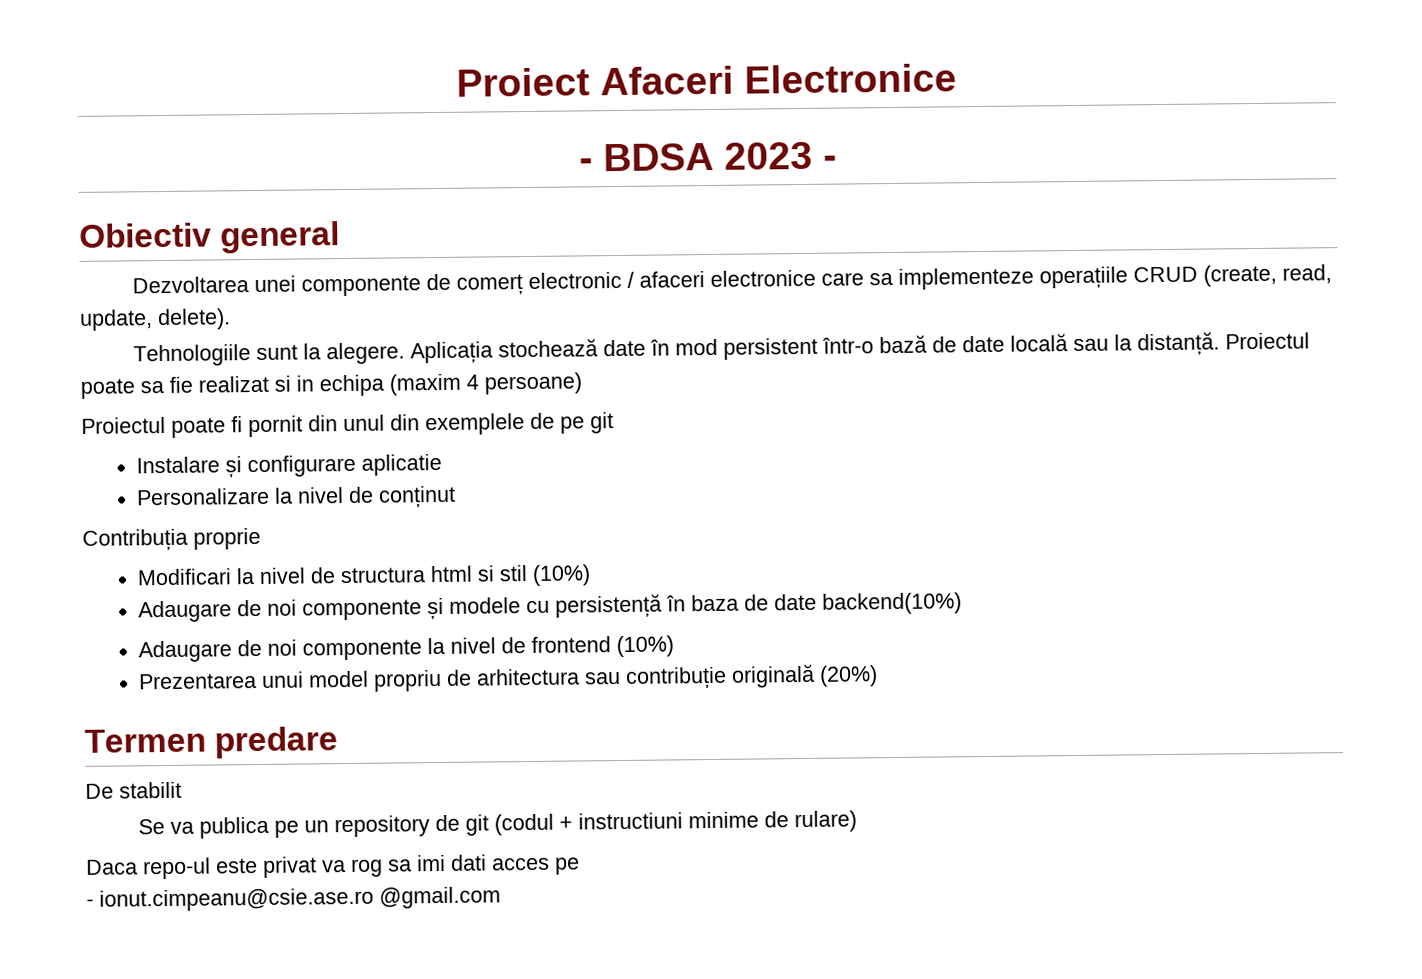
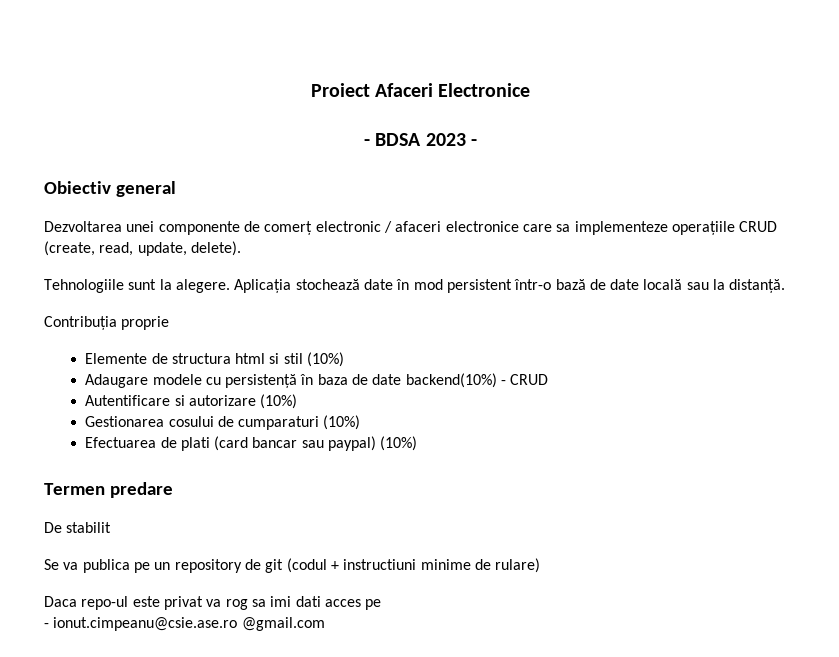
- Proiectul poate sa fie realizat si in echipa (maxim 4 persoane)
- Proiectul poate fi pornit din unul din exemplele de pe git
- Instalare și configurare aplicatie
- Personalizare la nivel de conținut
- Modificari la nivel de structura html si stil (10%)
+ Elemente de structura html si stil (10%)
- Adaugare de noi componente și modele cu persistență în baza de date backend(10%)
- Adaugare de noi componente la nivel de frontend (10%)
- Prezentarea unui model propriu de arhitectura sau contribuție originală (20%)
+ Adaugare modele cu persistență în baza de date backend(10%) - CRUD
+ Autentificare si autorizare (10%)
+ Gestionarea cosului de cumparaturi (10%)
+ Efectuarea de plati (card bancar sau paypal) (10%)

